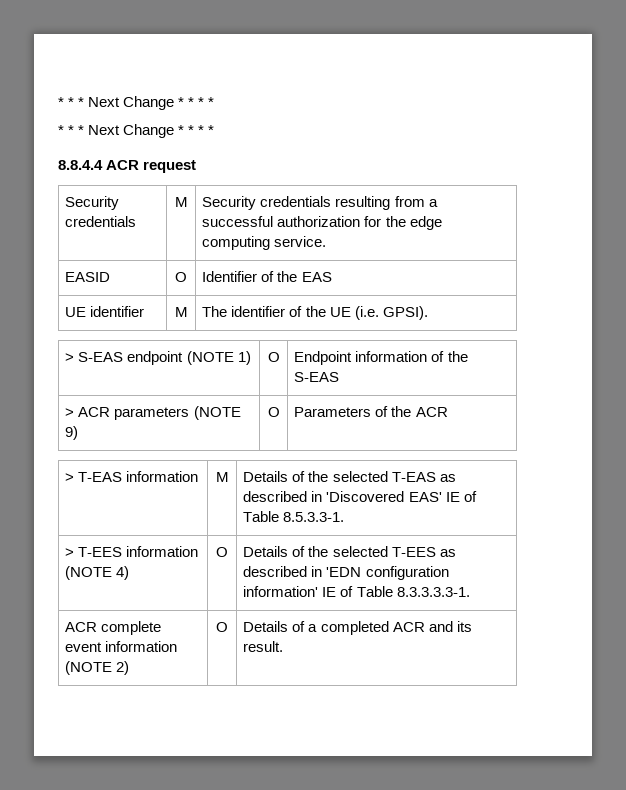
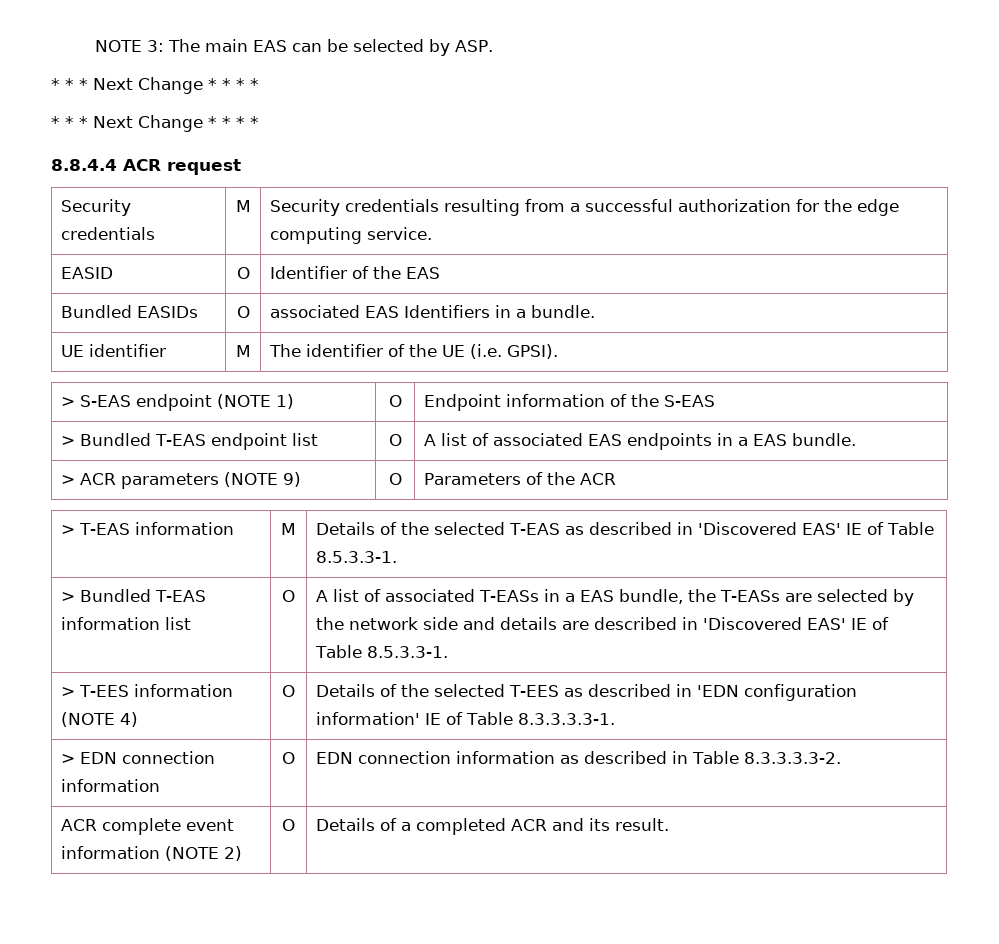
+ NOTE 3: The main EAS can be selected by ASP.
+ Bundled EASIDs | O | associated EAS Identifiers in a bundle.
+ > Bundled T-EAS endpoint list | O | A list of associated EAS endpoints in a EAS bundle.
+ > Bundled T-EAS information list | O | A list of associated T-EASs in a EAS bundle, the T-EASs are selected by the network side and details are described in 'Discovered EAS' IE of Table 8.5.3.3-1.
+ > EDN connection information | O | EDN connection information as described in Table 8.3.3.3.3-2.

